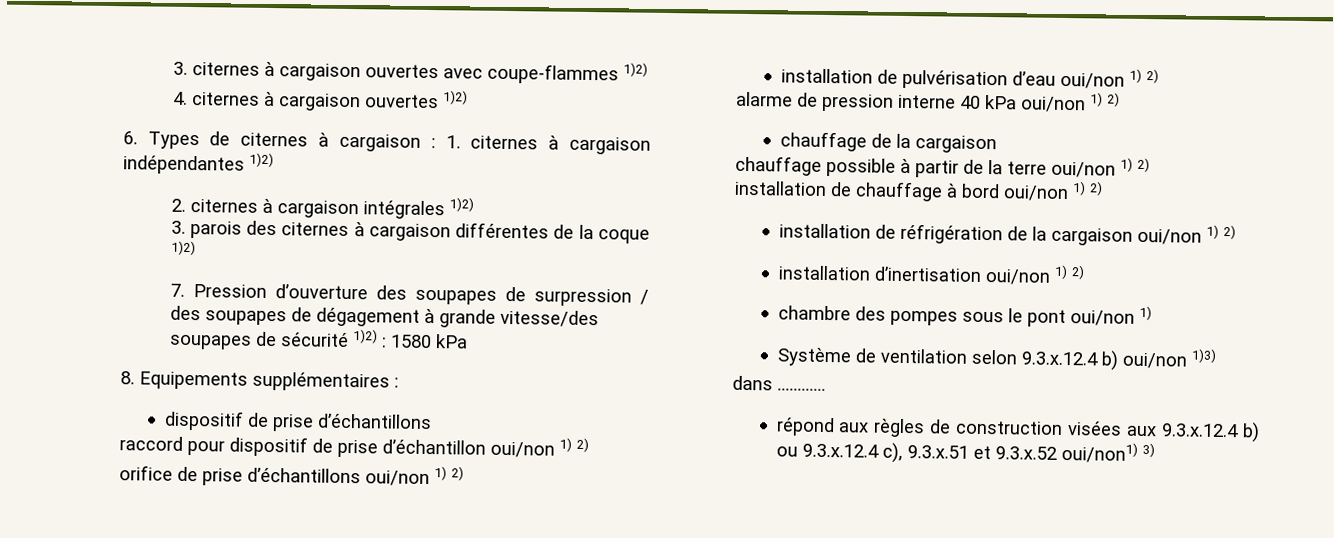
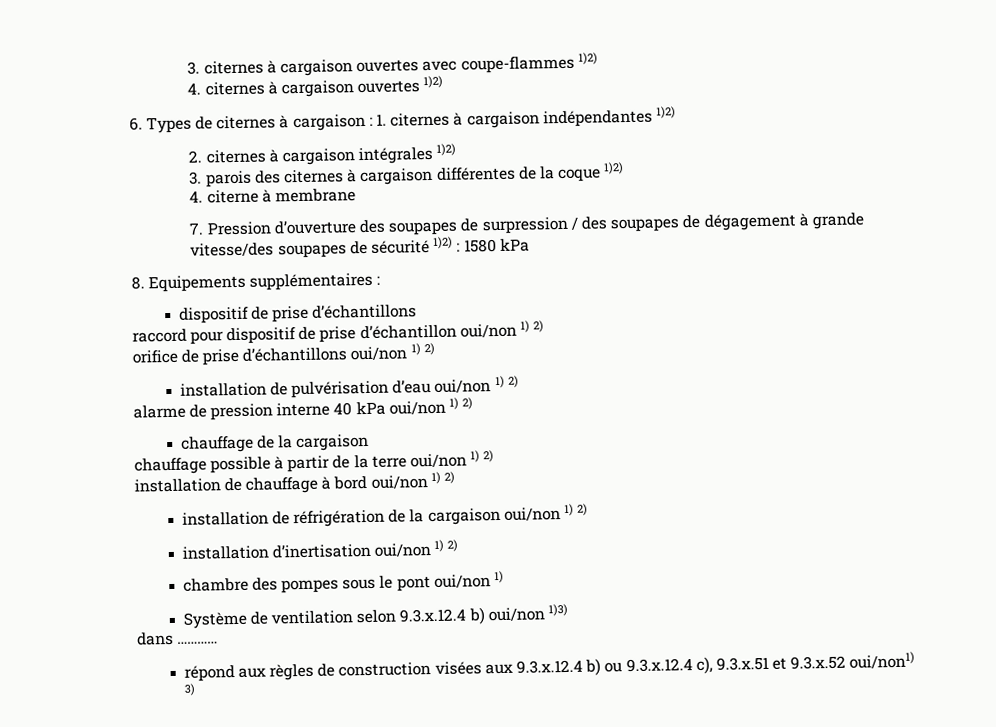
+ 4. citerne à membrane

